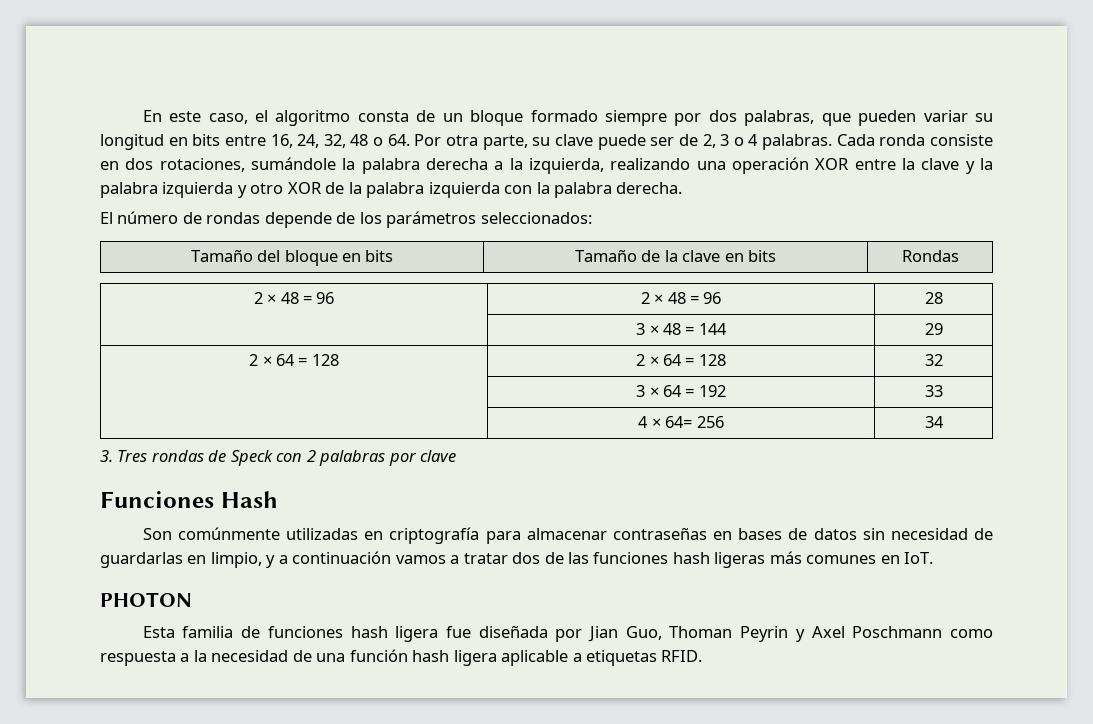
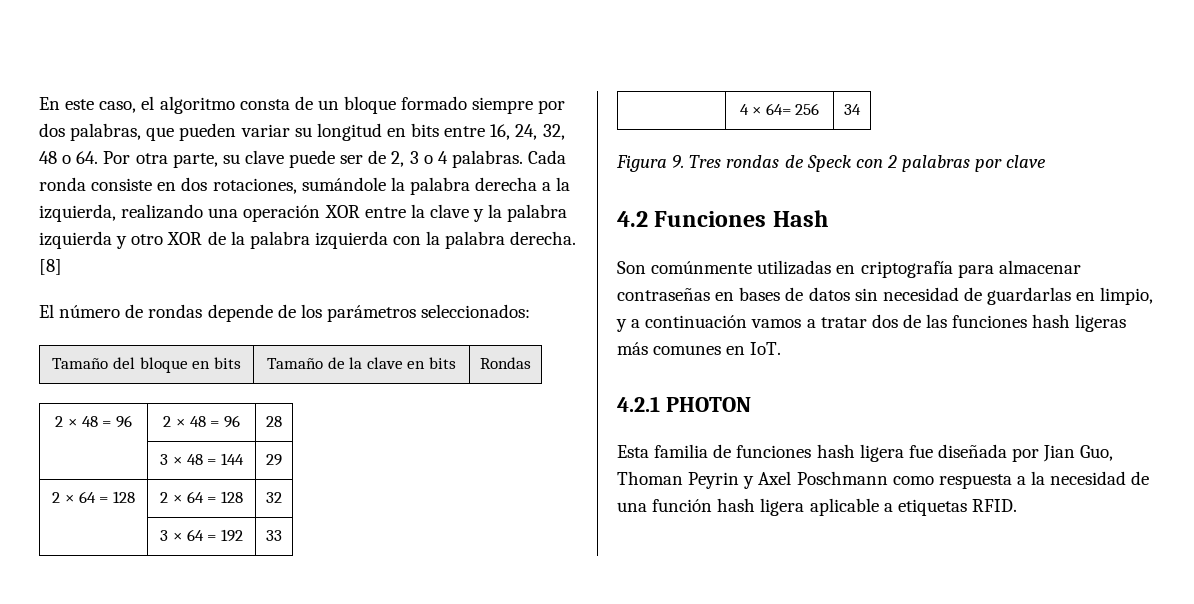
+ [8]
- 3. Tres rondas de Speck con 2 palabras por clave
+ Figura 9. Tres rondas de Speck con 2 palabras por clave
- Funciones Hash
+ 4.2 Funciones Hash
- PHOTON
+ 4.2.1 PHOTON

